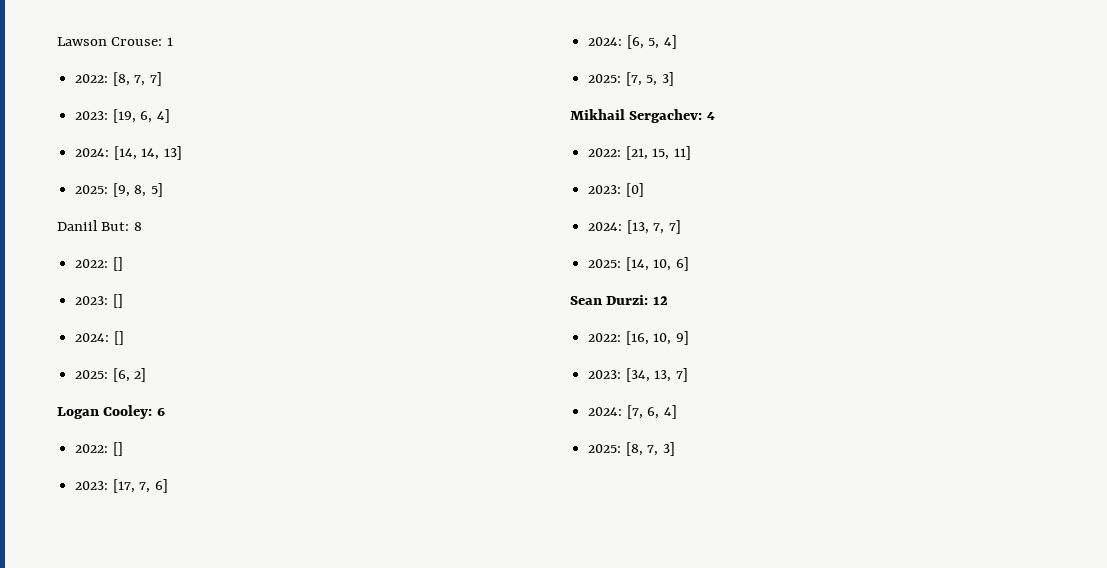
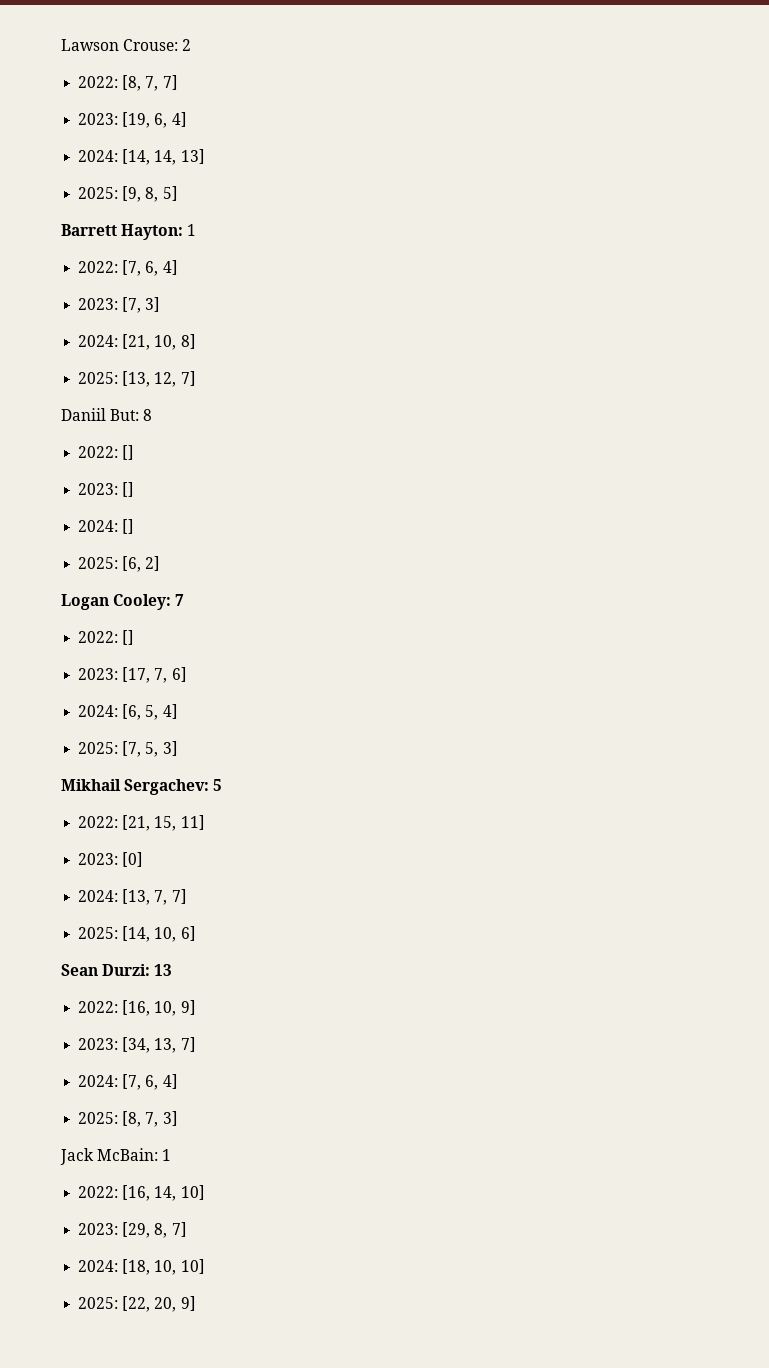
- Lawson Crouse: 1
+ Lawson Crouse: 2
+ Barrett Hayton: 1
+ 2022: [7, 6, 4]
+ 2023: [7, 3]
+ 2024: [21, 10, 8]
+ 2025: [13, 12, 7]
- Logan Cooley: 6
+ Logan Cooley: 7
- Mikhail Sergachev: 4
+ Mikhail Sergachev: 5
- Sean Durzi: 12
+ Sean Durzi: 13
+ Jack McBain: 1
+ 2022: [16, 14, 10]
+ 2023: [29, 8, 7]
+ 2024: [18, 10, 10]
+ 2025: [22, 20, 9]

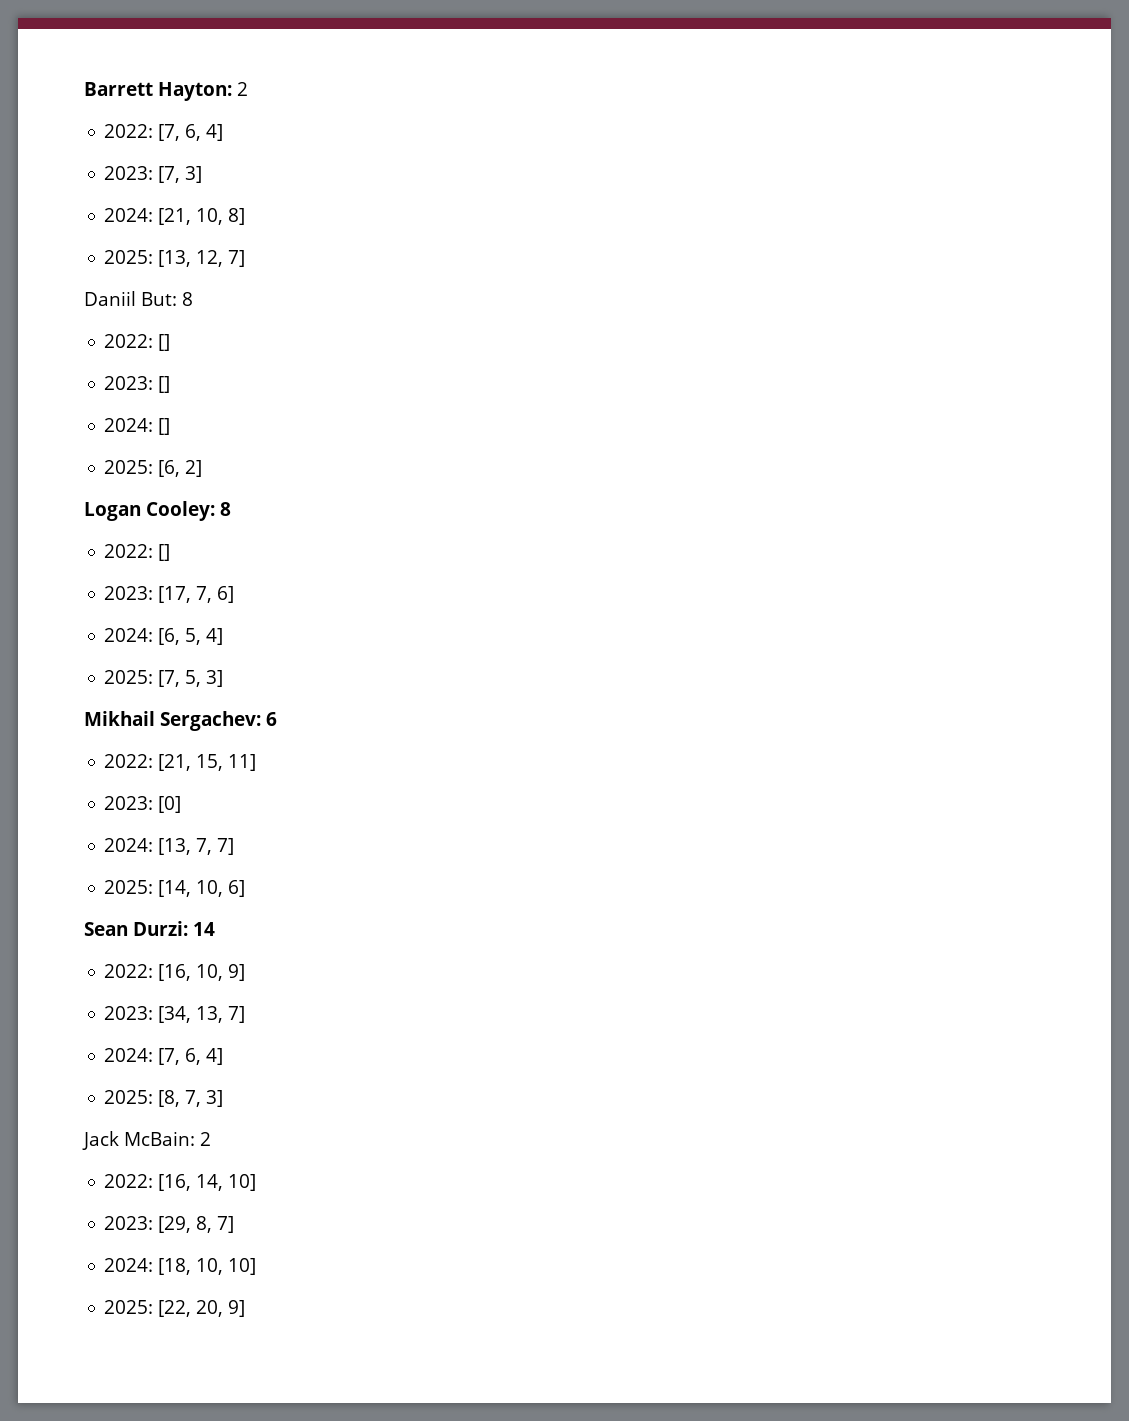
- Lawson Crouse: 2
- 2022: [8, 7, 7]
- 2023: [19, 6, 4]
- 2024: [14, 14, 13]
- 2025: [9, 8, 5]
- Barrett Hayton: 1
+ Barrett Hayton: 2
- Logan Cooley: 7
+ Logan Cooley: 8
- Mikhail Sergachev: 5
+ Mikhail Sergachev: 6
- Sean Durzi: 13
+ Sean Durzi: 14
- Jack McBain: 1
+ Jack McBain: 2

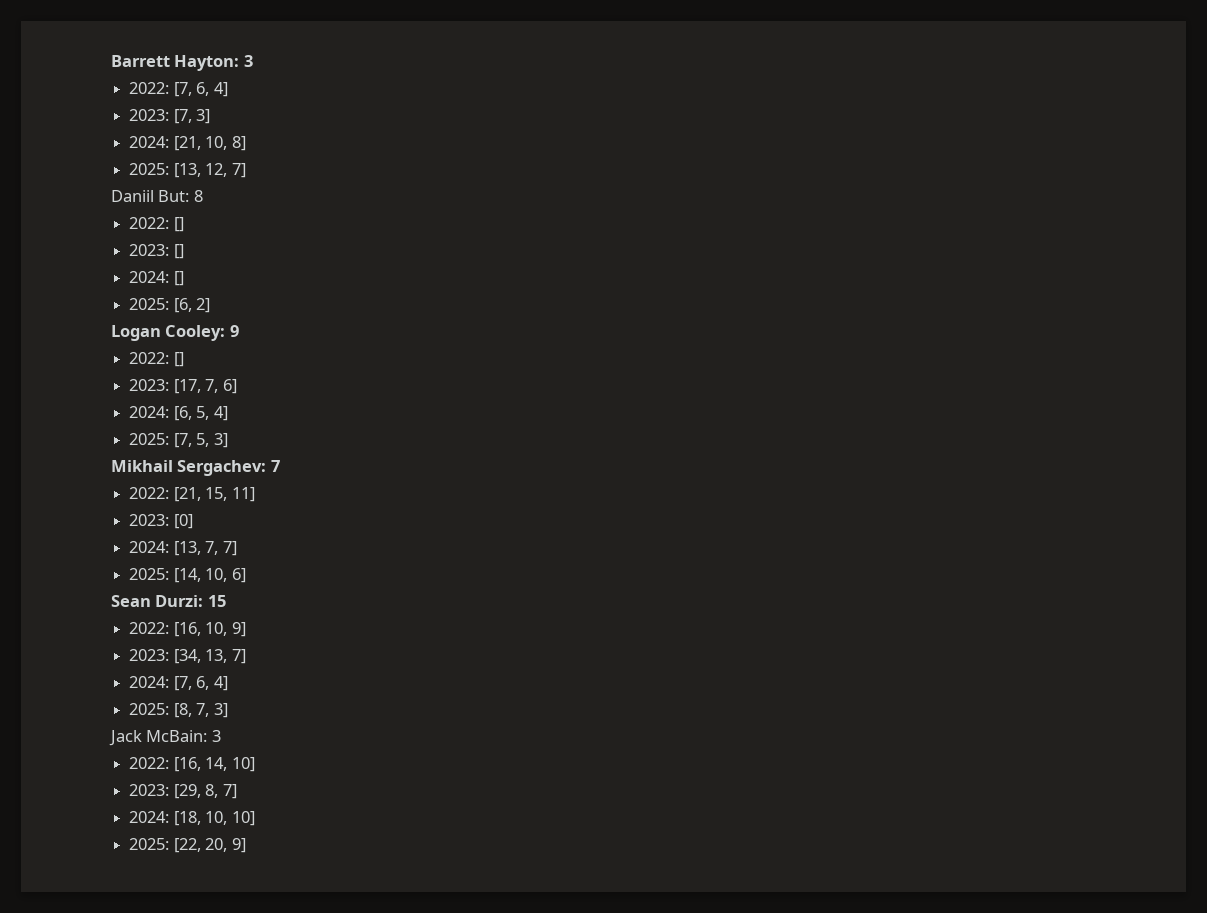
- Barrett Hayton: 2
+ Barrett Hayton: 3
- Logan Cooley: 8
+ Logan Cooley: 9
- Mikhail Sergachev: 6
+ Mikhail Sergachev: 7
- Sean Durzi: 14
+ Sean Durzi: 15
- Jack McBain: 2
+ Jack McBain: 3

